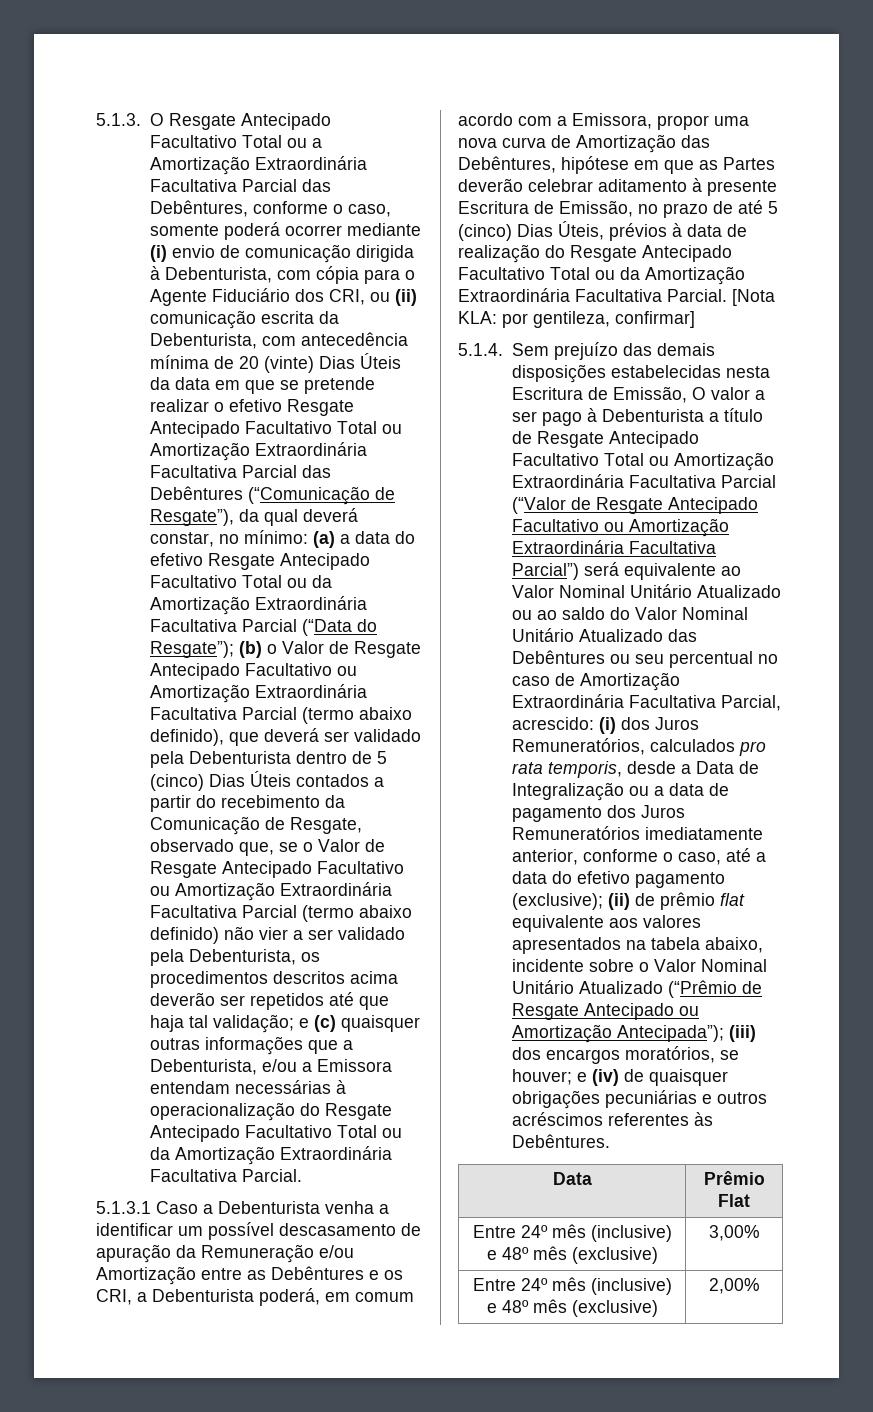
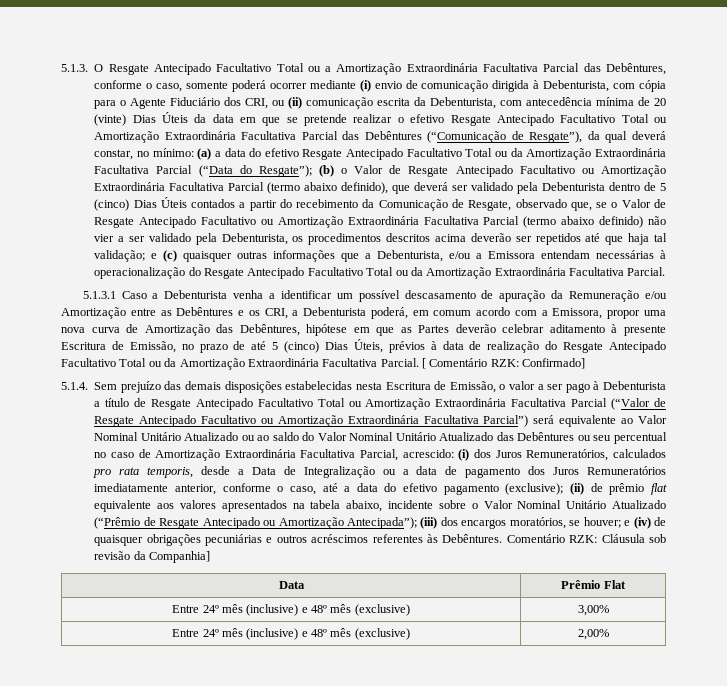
- [Nota KLA: por gentileza, confirmar]
+ [ Comentário RZK: Confirmado]
- 5.1.4. Sem prejuízo das demais disposições estabelecidas nesta Escritura de Emissão, O valor a ser pago à Debenturista a título de Resgate Antecipado Facultativo Total ou Amortização Extraordinária Facultativa Parcial (“Valor de Resgate Antecipado Facultativo ou Amortização Extraordinária Facultativa Parcial”) será equivalente ao Valor Nominal Unitário Atualizado ou ao saldo do Valor Nominal Unitário Atualizado das Debêntures ou seu percentual no caso de Amortização Extraordinária Facultativa Parcial, acrescido:
+ 5.1.4. Sem prejuízo das demais disposições estabelecidas nesta Escritura de Emissão, o valor a ser pago à Debenturista a título de Resgate Antecipado Facultativo Total ou Amortização Extraordinária Facultativa Parcial (“Valor de Resgate Antecipado Facultativo ou Amortização Extraordinária Facultativa Parcial”) será equivalente ao Valor Nominal Unitário Atualizado ou ao saldo do Valor Nominal Unitário Atualizado das Debêntures ou seu percentual no caso de Amortização Extraordinária Facultativa Parcial, acrescido:
+ Comentário RZK: Cláusula sob revisão da Companhia]

